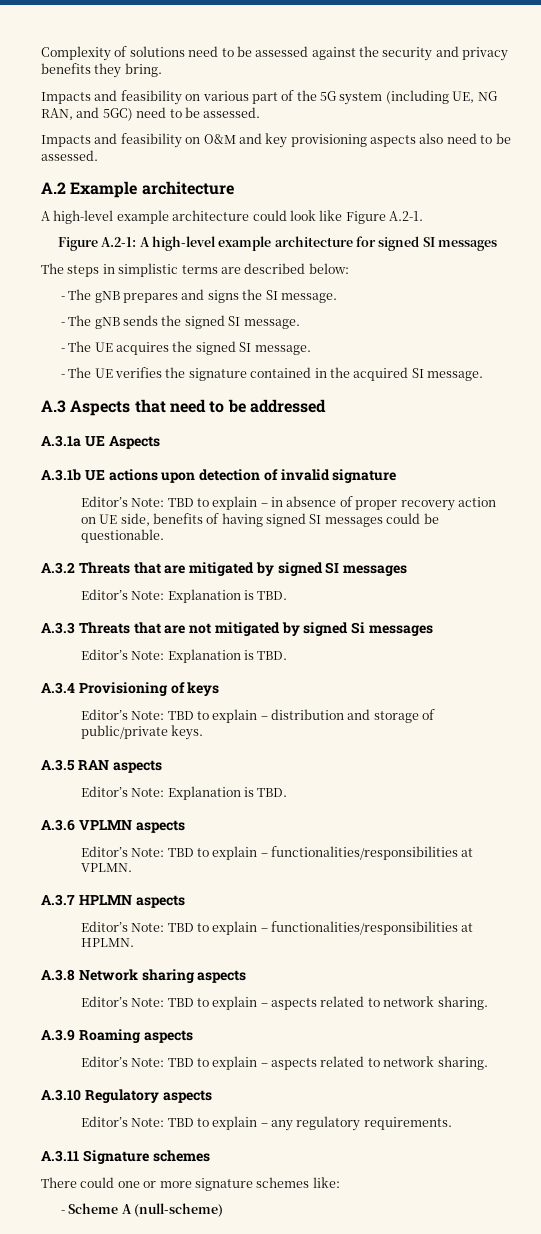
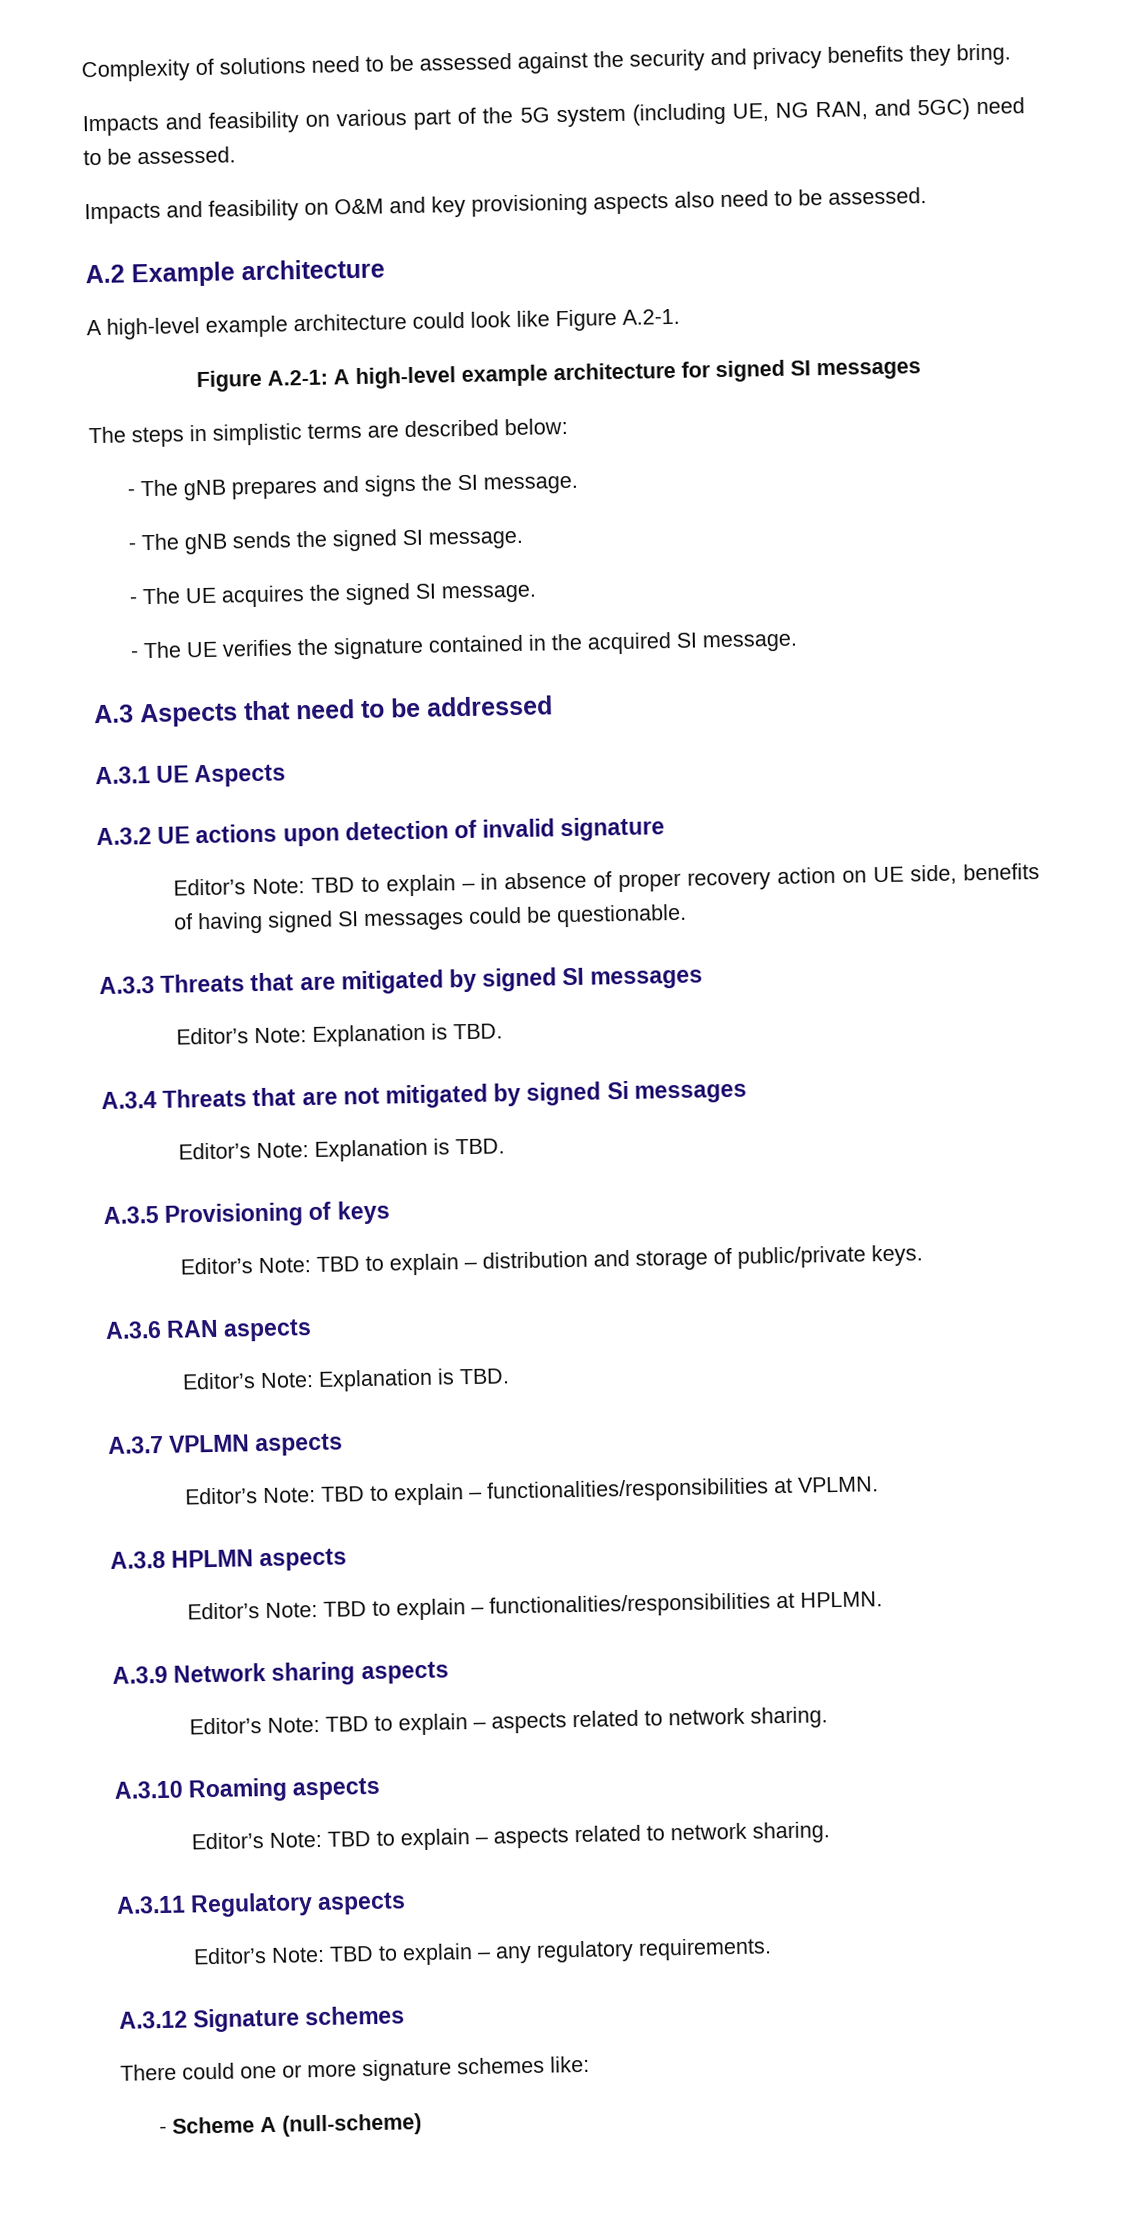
- A.3.1a UE Aspects
+ A.3.1 UE Aspects
- A.3.1b UE actions upon detection of invalid signature
+ A.3.2 UE actions upon detection of invalid signature
- A.3.2 Threats that are mitigated by signed SI messages
+ A.3.3 Threats that are mitigated by signed SI messages
- A.3.3 Threats that are not mitigated by signed Si messages
+ A.3.4 Threats that are not mitigated by signed Si messages
- A.3.4 Provisioning of keys
+ A.3.5 Provisioning of keys
- A.3.5 RAN aspects
+ A.3.6 RAN aspects
- A.3.6 VPLMN aspects
+ A.3.7 VPLMN aspects
- A.3.7 HPLMN aspects
+ A.3.8 HPLMN aspects
- A.3.8 Network sharing aspects
+ A.3.9 Network sharing aspects
- A.3.9 Roaming aspects
+ A.3.10 Roaming aspects
- A.3.10 Regulatory aspects
+ A.3.11 Regulatory aspects
- A.3.11 Signature schemes
+ A.3.12 Signature schemes

